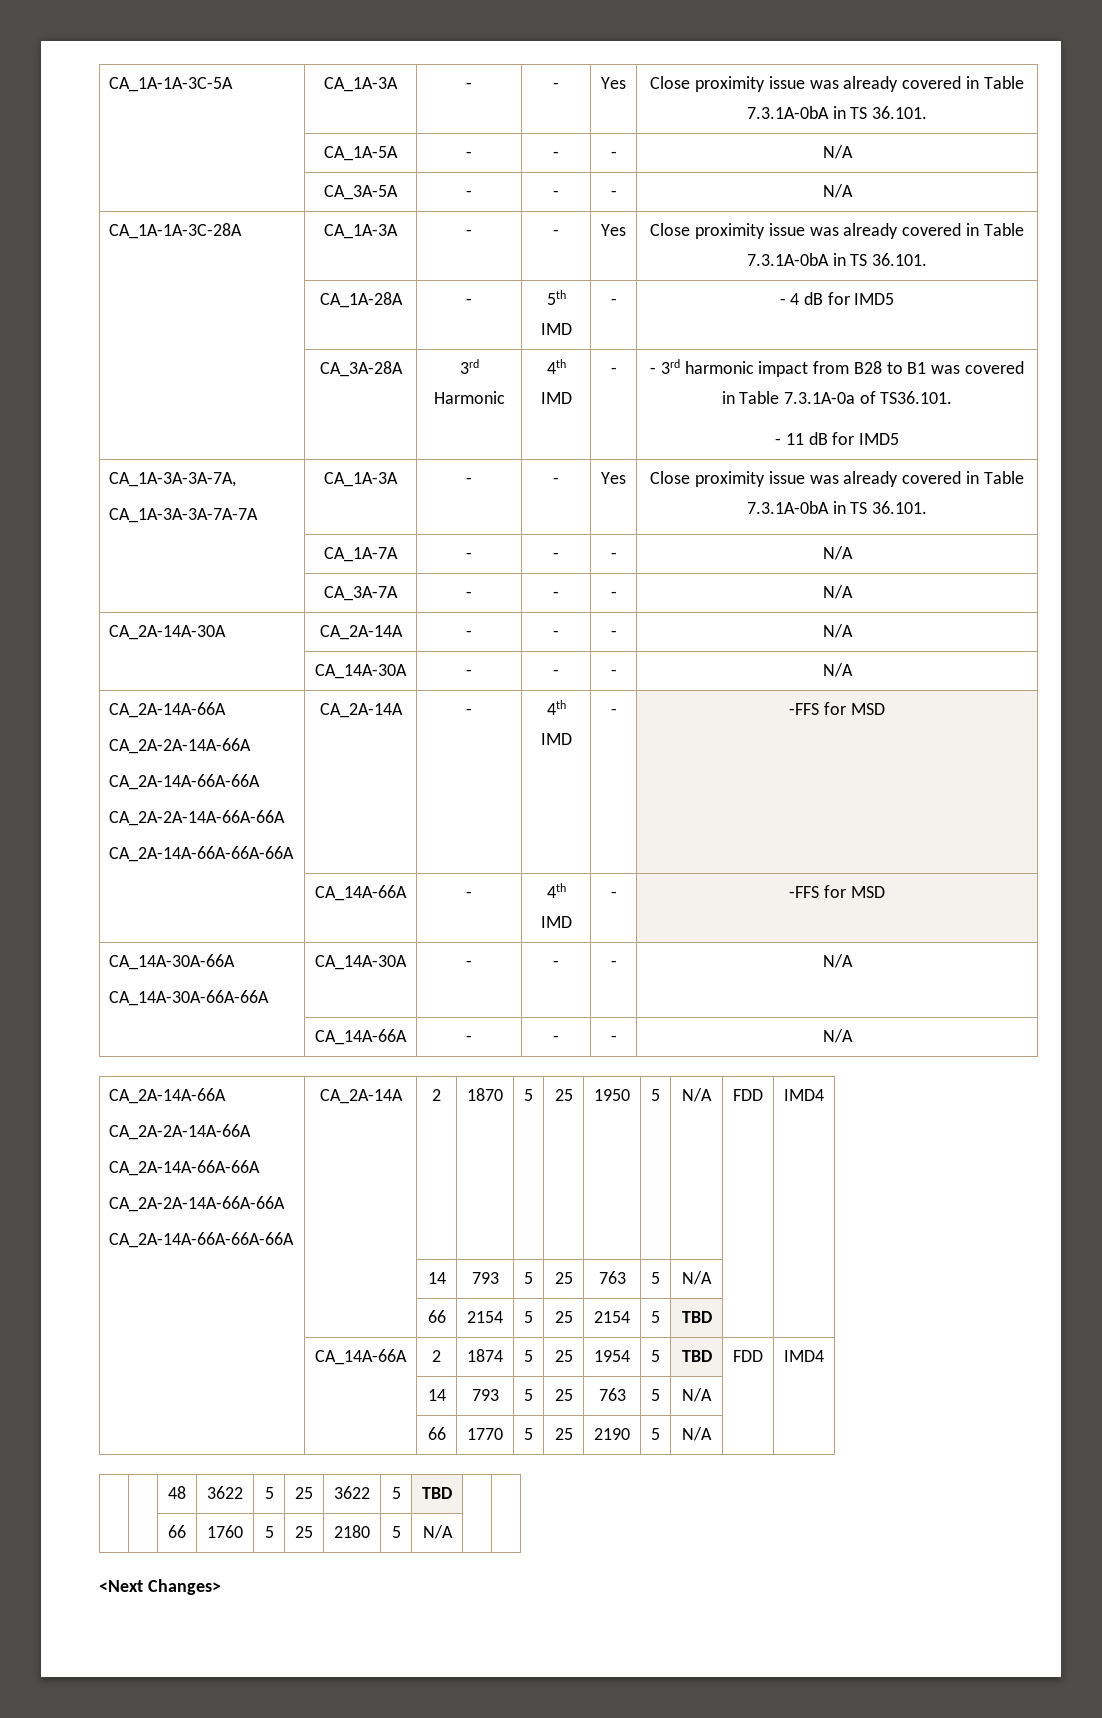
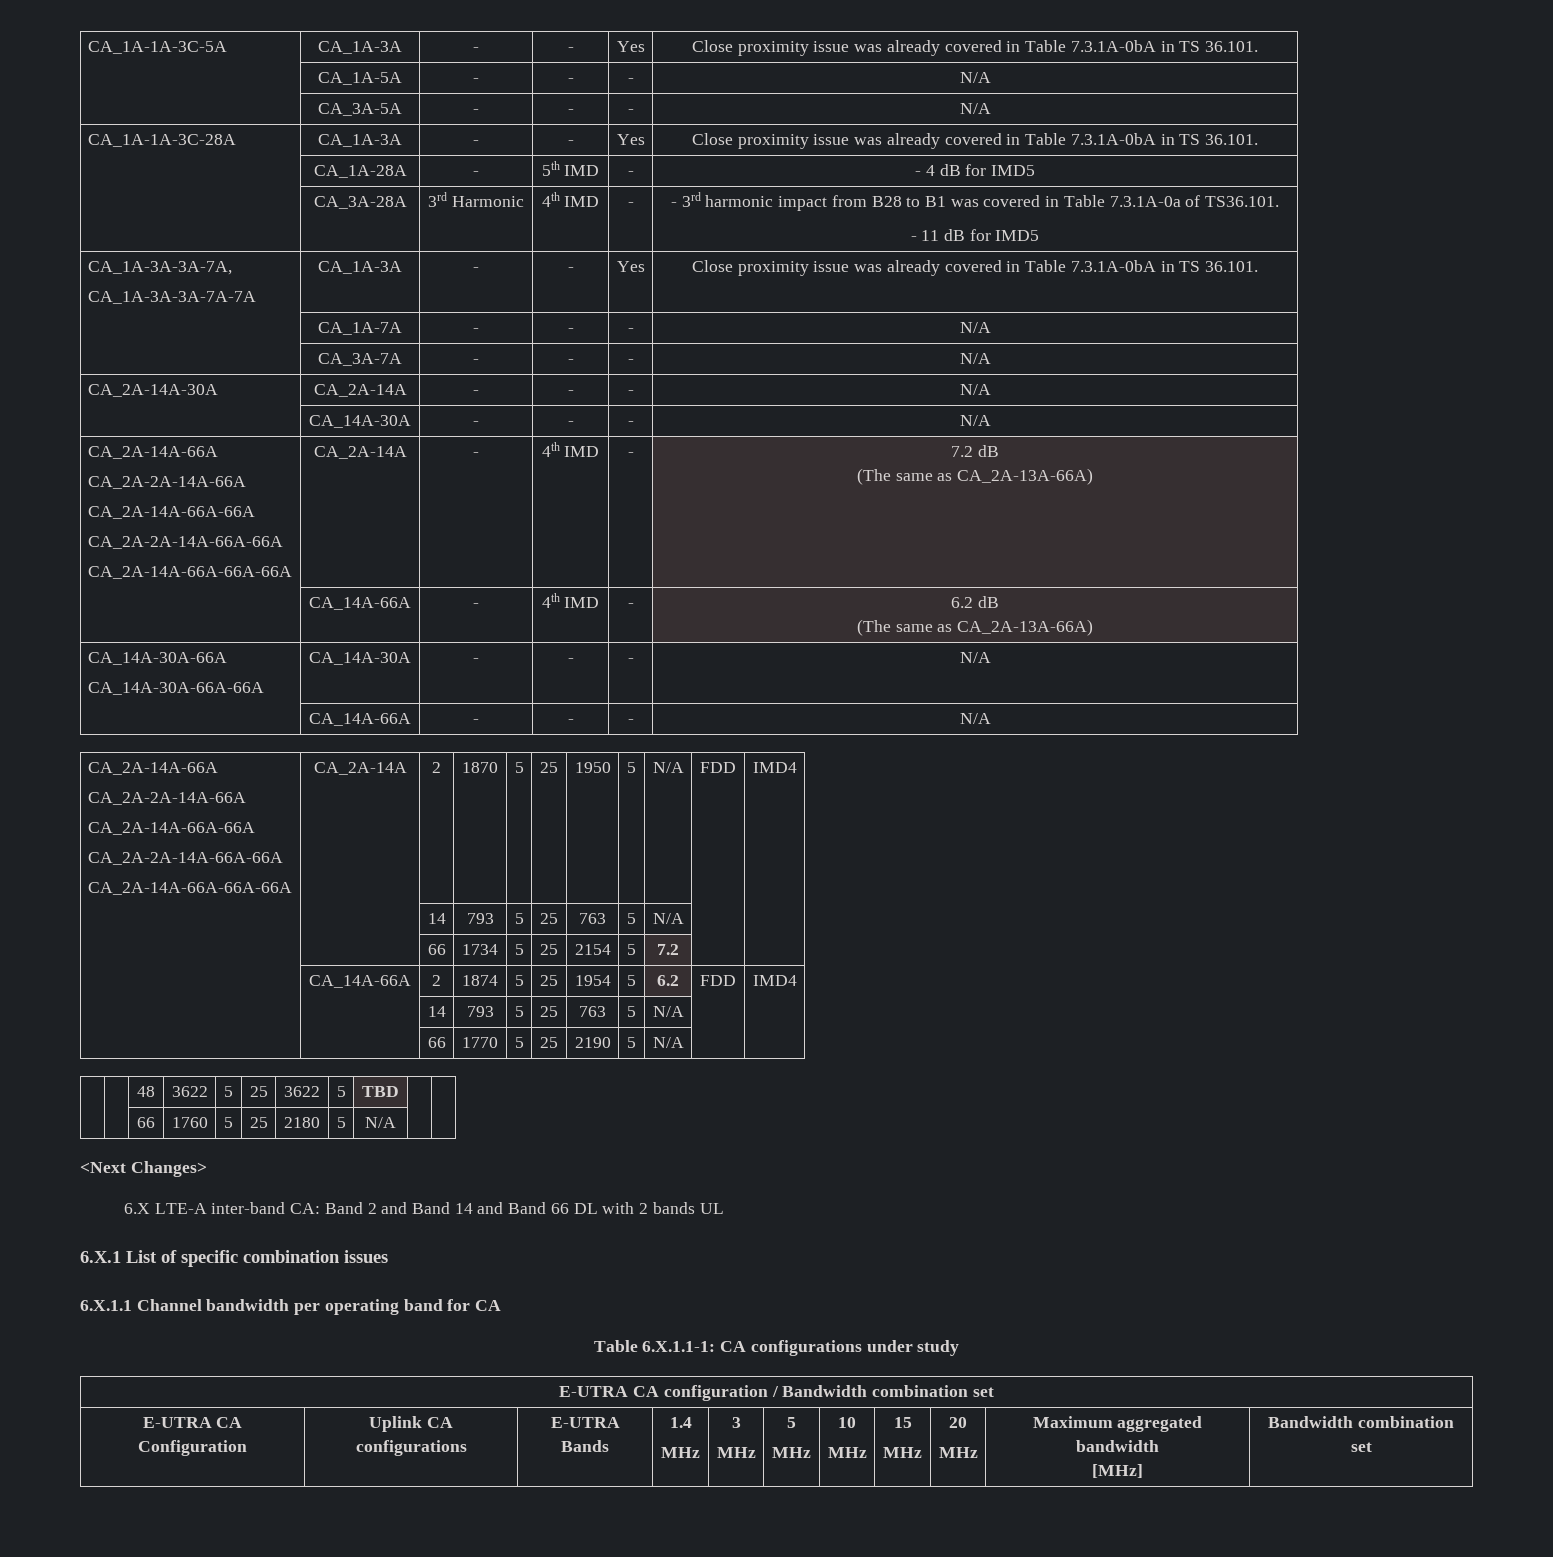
  CA_2A-14A-30A | CA_2A-14A | - | - | - | N/A
  | CA_14A-30A | - | - | - | N/A
  CA_2A-14A-66A
  CA_2A-2A-14A-66A
  CA_2A-14A-66A-66A
  CA_2A-2A-14A-66A-66A
- CA_2A-14A-66A-66A-66A | CA_2A-14A | - | 4th IMD | - | -FFS for MSD
+ CA_2A-14A-66A-66A-66A | CA_2A-14A | - | 4th IMD | - | 7.2 dB
+ (The same as CA_2A-13A-66A)
- | CA_14A-66A | - | 4th IMD | - | -FFS for MSD
+ | CA_14A-66A | - | 4th IMD | - | 6.2 dB
+ (The same as CA_2A-13A-66A)
- | | 66 | 2154 | 5 | 25 | 2154 | 5 | TBD | |
+ | | 66 | 1734 | 5 | 25 | 2154 | 5 | 7.2 | |
- | CA_14A-66A | 2 | 1874 | 5 | 25 | 1954 | 5 | TBD | FDD | IMD4
+ | CA_14A-66A | 2 | 1874 | 5 | 25 | 1954 | 5 | 6.2 | FDD | IMD4
+ 6.X LTE-A inter-band CA: Band 2 and Band 14 and Band 66 DL with 2 bands UL
+ 6.X.1 List of specific combination issues
+ 6.X.1.1 Channel bandwidth per operating band for CA
+ Table 6.X.1.1-1: CA configurations under study
+ E-UTRA CA configuration / Bandwidth combination set
+ E-UTRA CA Configuration | Uplink CA configurations | E-UTRA Bands | 1.4
+ MHz | 3
+ MHz | 5
+ MHz | 10
+ MHz | 15
+ MHz | 20
+ MHz | Maximum aggregated bandwidth
+ [MHz] | Bandwidth combination set

